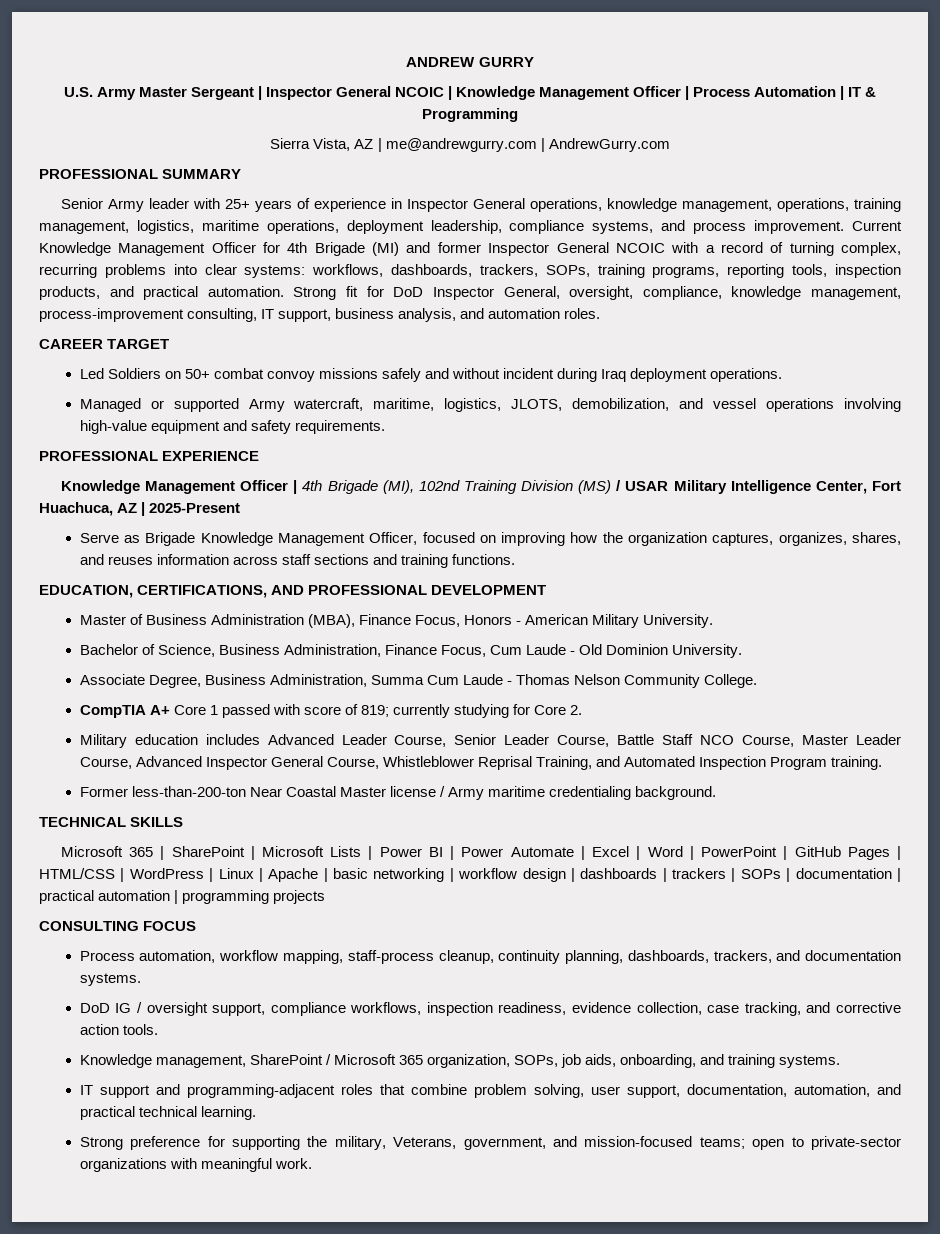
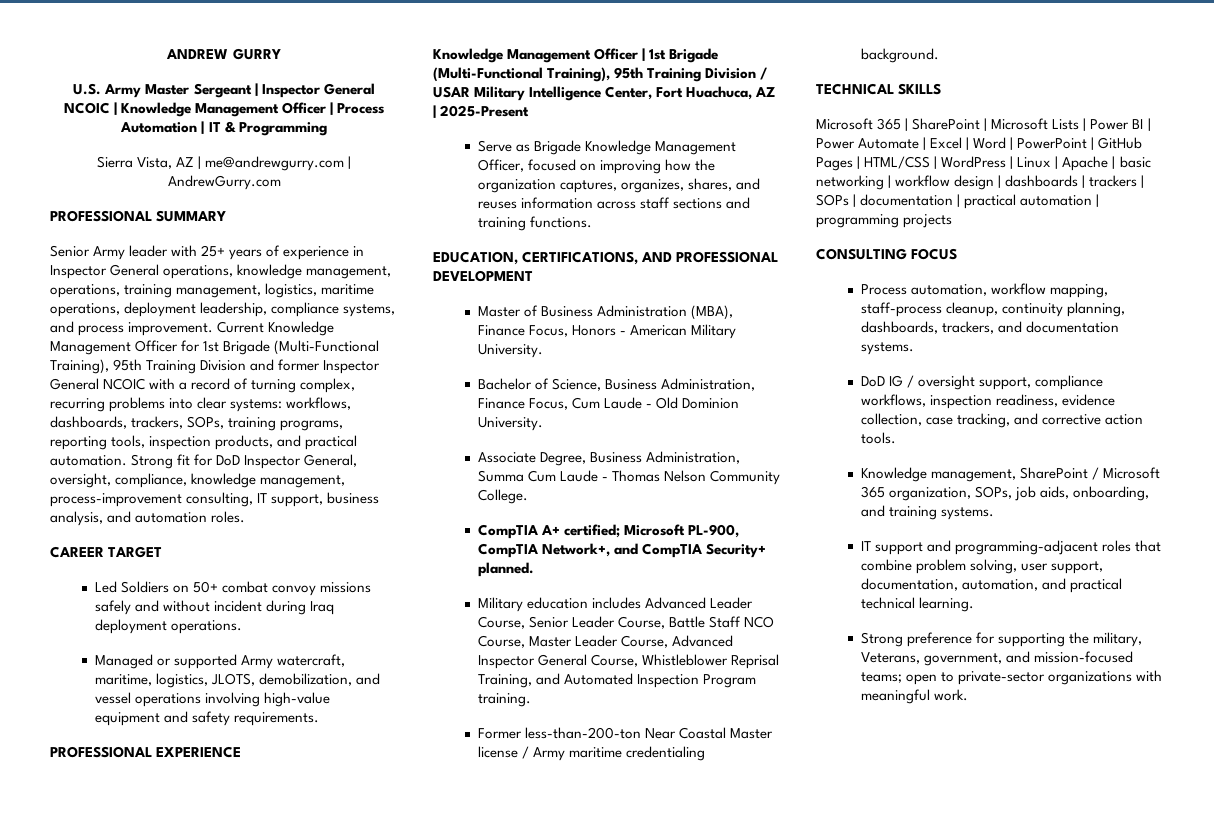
- Current Knowledge Management Officer for 4th Brigade (MI) and former Inspector General NCOIC with a record of turning complex, recurring problems into clear systems: workflows, dashboards, trackers, SOPs, training programs, reporting tools, inspection products, and practical automation.
+ Current Knowledge Management Officer for 1st Brigade (Multi-Functional Training), 95th Training Division and former Inspector General NCOIC with a record of turning complex, recurring problems into clear systems: workflows, dashboards, trackers, SOPs, training programs, reporting tools, inspection products, and practical automation.
- Knowledge Management Officer | 4th Brigade (MI), 102nd Training Division (MS) / USAR Military Intelligence Center, Fort Huachuca, AZ | 2025-Present
+ Knowledge Management Officer | 1st Brigade (Multi-Functional Training), 95th Training Division / USAR Military Intelligence Center, Fort Huachuca, AZ | 2025-Present
- CompTIA A+ Core 1 passed with score of 819; currently studying for Core 2.
+ CompTIA A+ certified; Microsoft PL-900, CompTIA Network+, and CompTIA Security+ planned.

